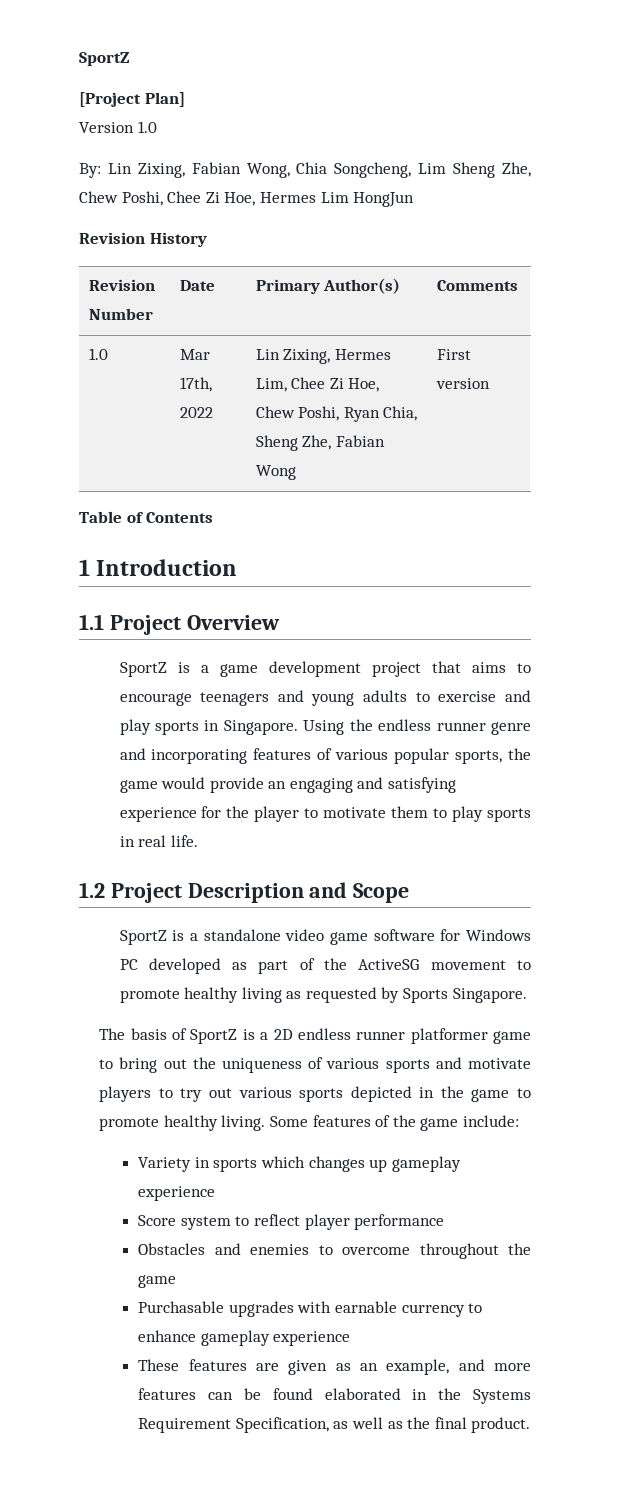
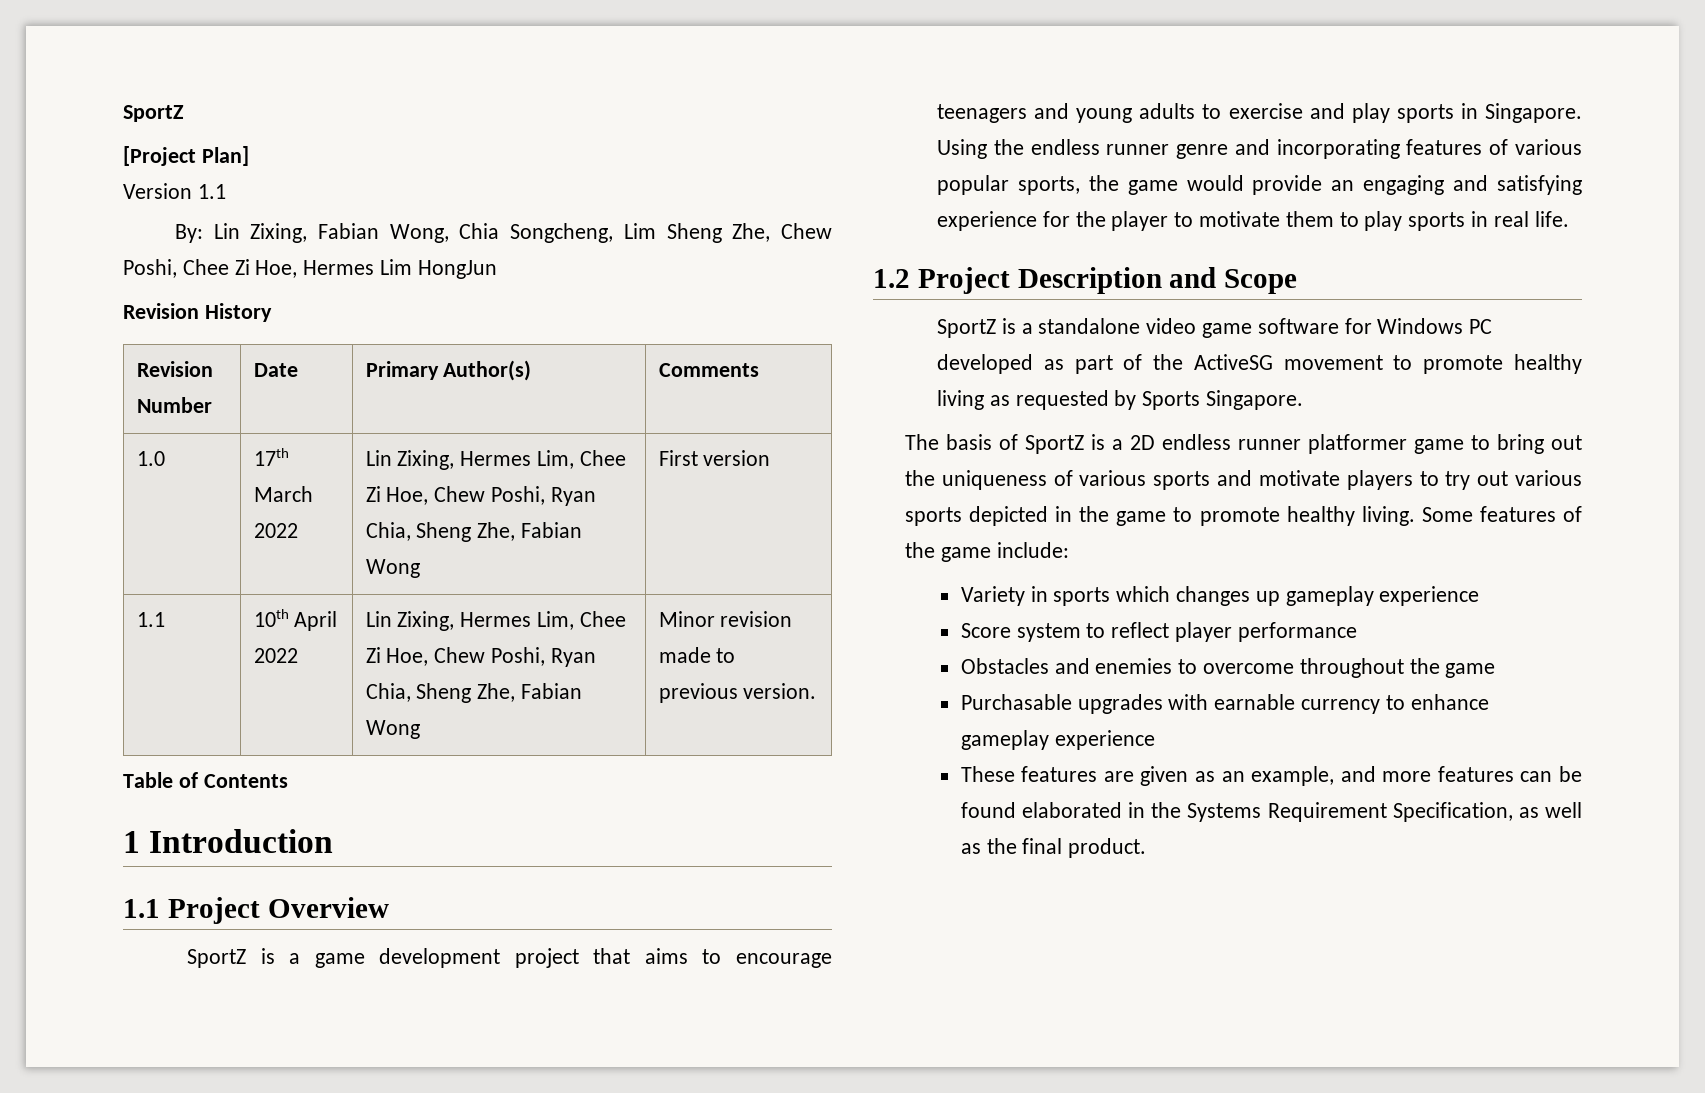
- Version 1.0
+ Version 1.1
- 1.0 | Mar 17th, 2022 | Lin Zixing, Hermes Lim, Chee Zi Hoe, Chew Poshi, Ryan Chia, Sheng Zhe, Fabian Wong | First version
+ 1.0 | 17th March 2022 | Lin Zixing, Hermes Lim, Chee Zi Hoe, Chew Poshi, Ryan Chia, Sheng Zhe, Fabian Wong | First version
+ 1.1 | 10th April 2022 | Lin Zixing, Hermes Lim, Chee Zi Hoe, Chew Poshi, Ryan Chia, Sheng Zhe, Fabian Wong | Minor revision made to previous version.

